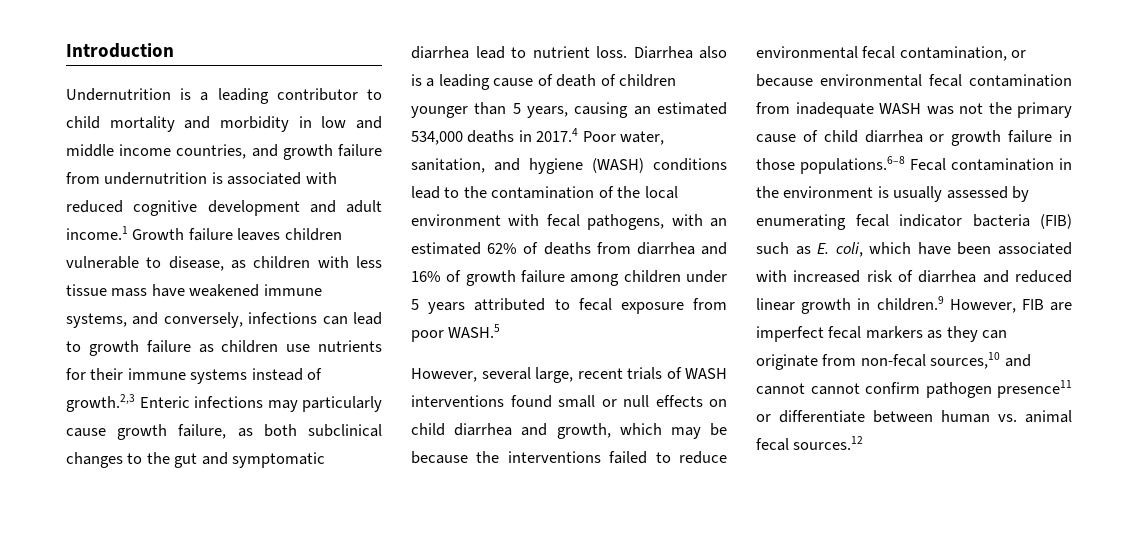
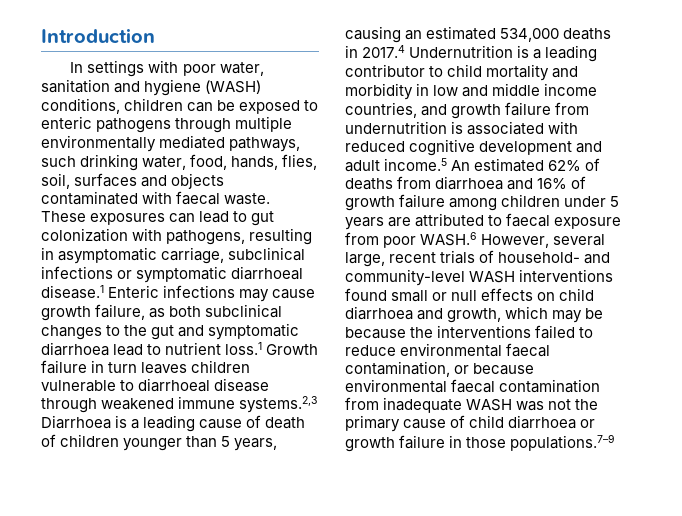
- Undernutrition is a leading contributor to child mortality and morbidity in low and middle income countries, and growth failure from undernutrition is associated with reduced cognitive development and adult income.1 Growth failure leaves children vulnerable to disease, as children with less tissue mass have weakened immune systems, and conversely, infections can lead to growth failure as children use nutrients for their immune systems instead of growth.2,3 Enteric infections may particularly cause growth failure, as both subclinical changes to the gut and symptomatic diarrhea lead to nutrient loss. Diarrhea also is a leading cause of death of children younger than 5 years, causing an estimated 534,000 deaths in 2017.4 Poor water, sanitation, and hygiene (WASH) conditions lead to the contamination of the local environment with fecal pathogens, with an estimated 62% of deaths from diarrhea and 16% of growth failure among children under 5 years attributed to fecal exposure from poor WASH.5
- However, several large, recent trials of WASH interventions found small or null effects on child diarrhea and growth, which may be because the interventions failed to reduce environmental fecal contamination, or because environmental fecal contamination from inadequate WASH was not the primary cause of child diarrhea or growth failure in those populations.6–8 Fecal contamination in the environment is usually assessed by enumerating fecal indicator bacteria (FIB) such as E. coli, which have been associated with increased risk of diarrhea and reduced linear growth in children.9 However, FIB are imperfect fecal markers as they can originate from non-fecal sources,10 and cannot cannot confirm pathogen presence11 or differentiate between human vs. animal fecal sources.12
+ In settings with poor water, sanitation and hygiene (WASH) conditions, children can be exposed to enteric pathogens through multiple environmentally mediated pathways, such drinking water, food, hands, flies, soil, surfaces and objects contaminated with faecal waste. These exposures can lead to gut colonization with pathogens, resulting in asymptomatic carriage, subclinical infections or symptomatic diarrhoeal disease.1 Enteric infections may cause growth failure, as both subclinical changes to the gut and symptomatic diarrhoea lead to nutrient loss.1 Growth failure in turn leaves children vulnerable to diarrhoeal disease through weakened immune systems.2,3 Diarrhoea is a leading cause of death of children younger than 5 years, causing an estimated 534,000 deaths in 2017.4 Undernutrition is a leading contributor to child mortality and morbidity in low and middle income countries, and growth failure from undernutrition is associated with reduced cognitive development and adult income.5 An estimated 62% of deaths from diarrhoea and 16% of growth failure among children under 5 years are attributed to faecal exposure from poor WASH.6 However, several large, recent trials of household- and community-level WASH interventions found small or null effects on child diarrhoea and growth, which may be because the interventions failed to reduce environmental faecal contamination, or because environmental faecal contamination from inadequate WASH was not the primary cause of child diarrhoea or growth failure in those populations.7–9

